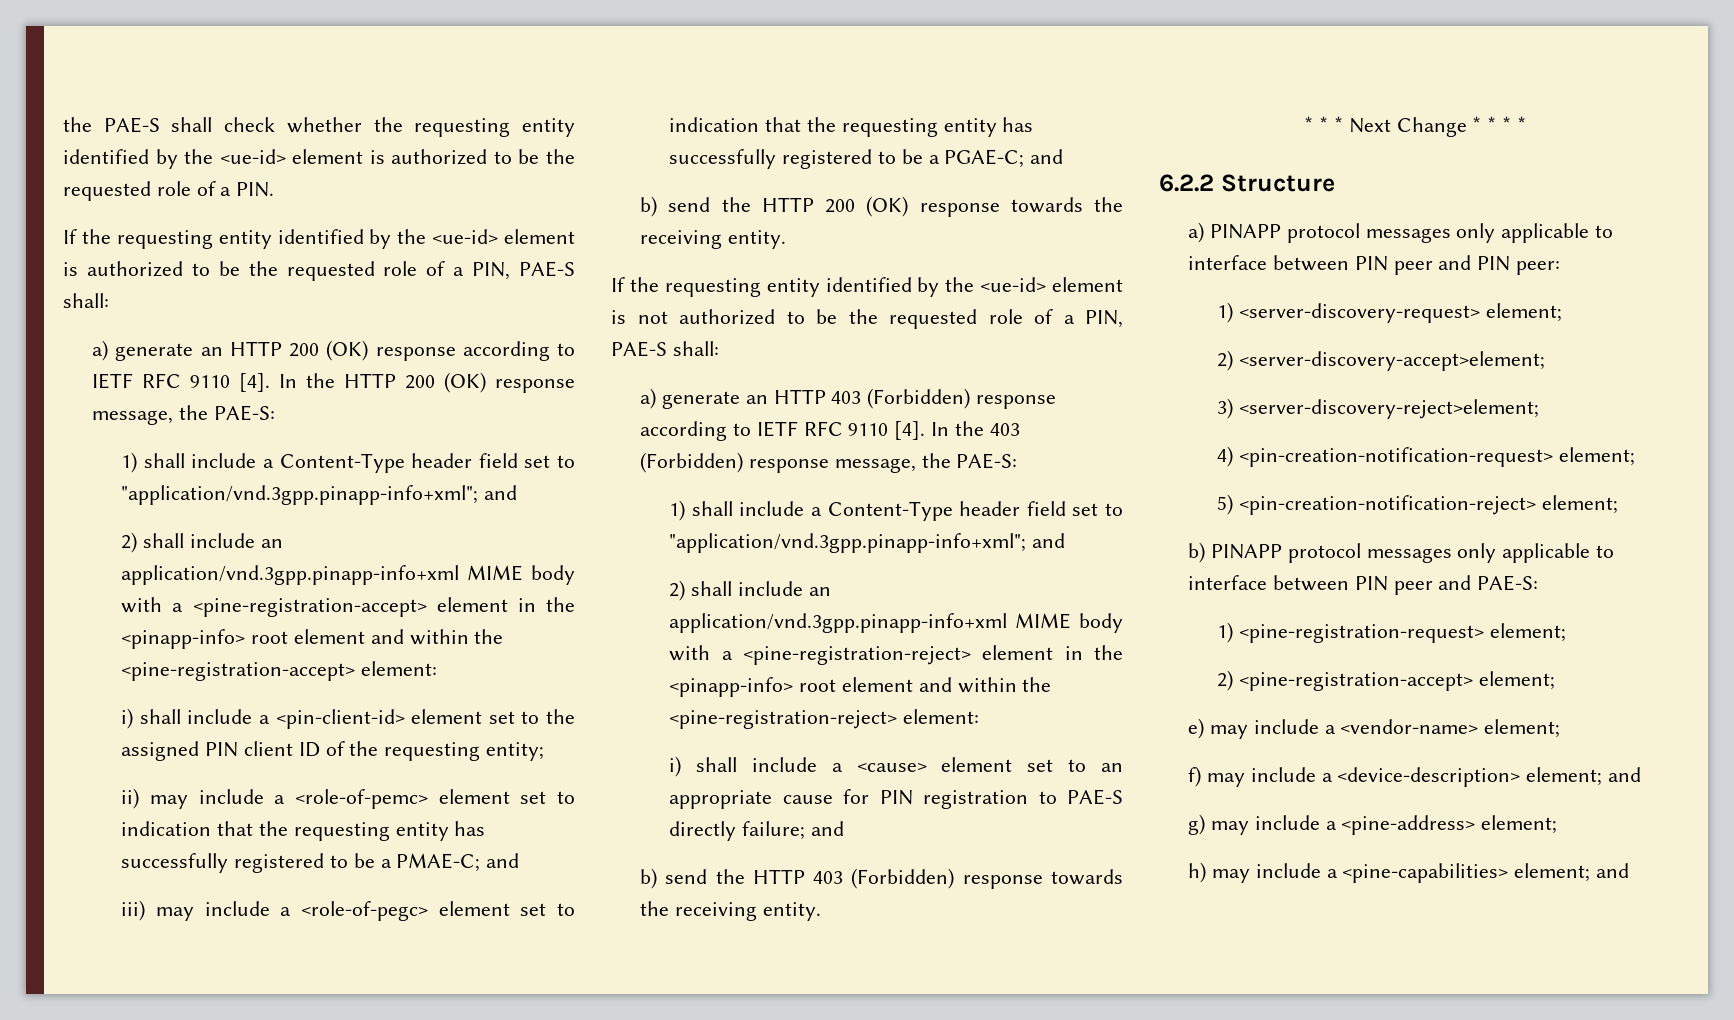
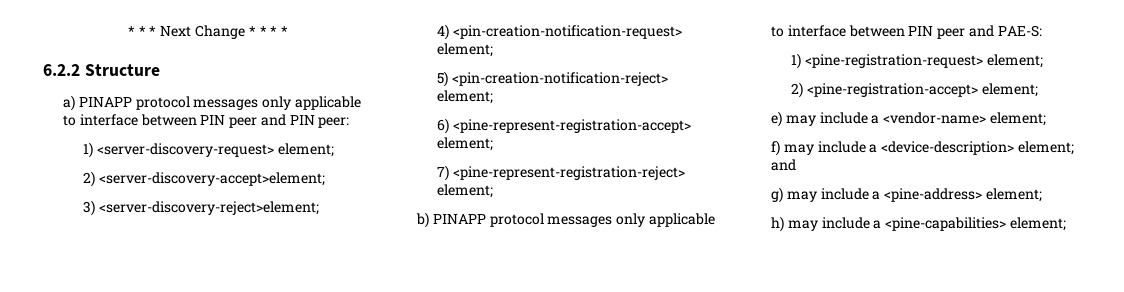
- the PAE-S shall check whether the requesting entity identified by the <ue-id> element is authorized to be the requested role of a PIN.
- If the requesting entity identified by the <ue-id> element is authorized to be the requested role of a PIN, PAE-S shall:
- a) generate an HTTP 200 (OK) response according to IETF RFC 9110 [4]. In the HTTP 200 (OK) response message, the PAE-S:
- 1) shall include a Content-Type header field set to "application/vnd.3gpp.pinapp-info+xml"; and
- 2) shall include an application/vnd.3gpp.pinapp-info+xml MIME body with a <pine-registration-accept> element in the <pinapp-info> root element and within the <pine-registration-accept> element:
- i) shall include a <pin-client-id> element set to the assigned PIN client ID of the requesting entity;
- ii) may include a <role-of-pemc> element set to indication that the requesting entity has successfully registered to be a PMAE-C; and
- iii) may include a <role-of-pegc> element set to indication that the requesting entity has successfully registered to be a PGAE-C; and
- b) send the HTTP 200 (OK) response towards the receiving entity.
- If the requesting entity identified by the <ue-id> element is not authorized to be the requested role of a PIN, PAE-S shall:
- a) generate an HTTP 403 (Forbidden) response according to IETF RFC 9110 [4]. In the 403 (Forbidden) response message, the PAE-S:
- 1) shall include a Content-Type header field set to "application/vnd.3gpp.pinapp-info+xml"; and
- 2) shall include an application/vnd.3gpp.pinapp-info+xml MIME body with a <pine-registration-reject> element in the <pinapp-info> root element and within the <pine-registration-reject> element:
- i) shall include a <cause> element set to an appropriate cause for PIN registration to PAE-S directly failure; and
- b) send the HTTP 403 (Forbidden) response towards the receiving entity.
+ 6) <pine-represent-registration-accept> element;
+ 7) <pine-represent-registration-reject> element;
- h) may include a <pine-capabilities> element; and
+ h) may include a <pine-capabilities> element;

